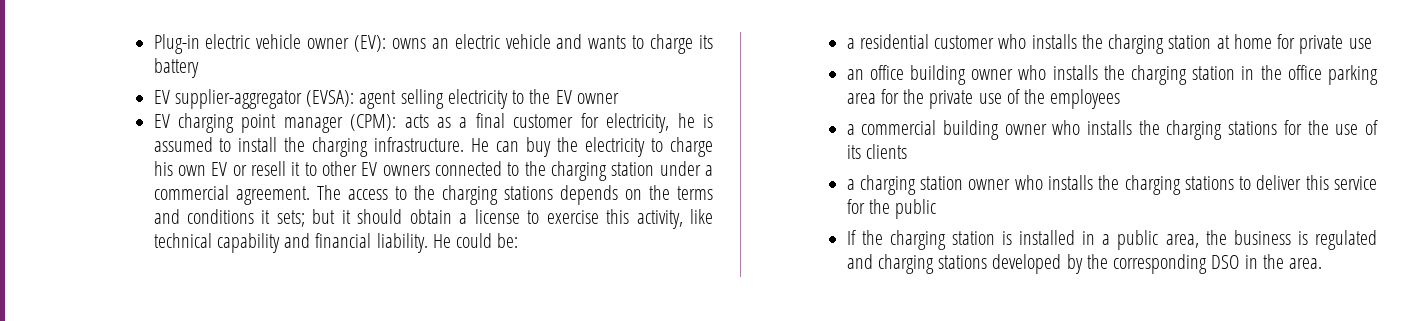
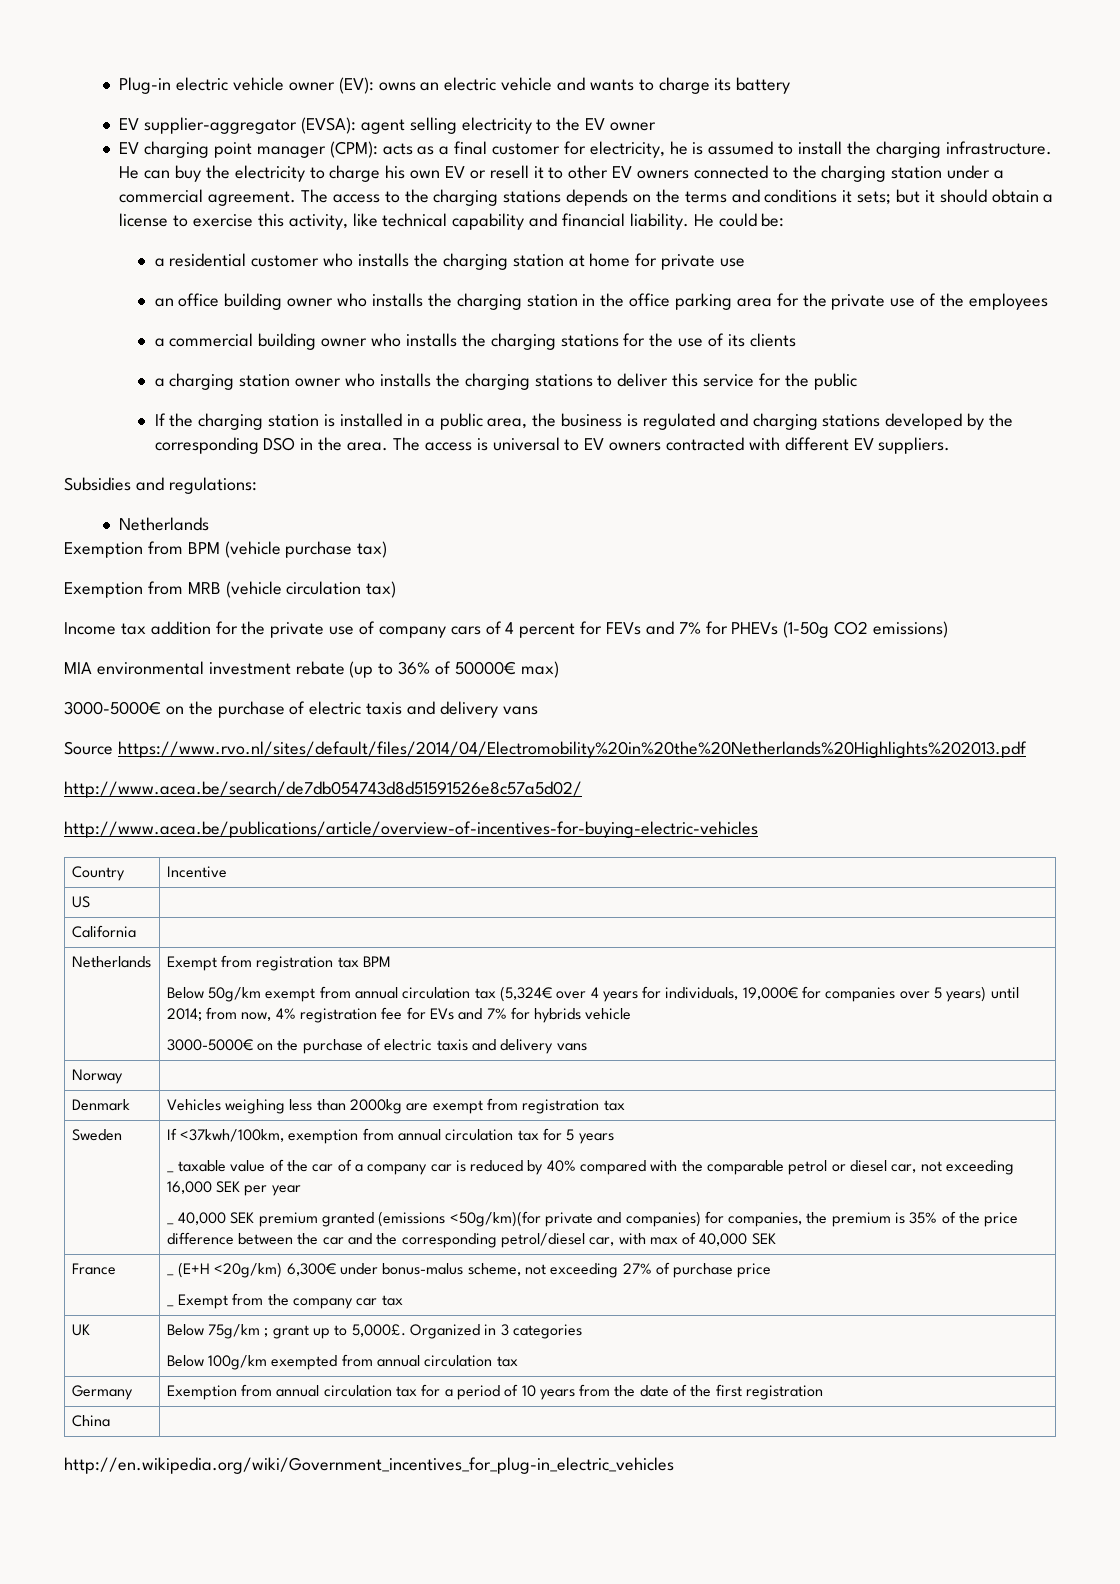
+ The access is universal to EV owners contracted with different EV suppliers.
+ Subsidies and regulations:
+ Netherlands
+ Exemption from BPM (vehicle purchase tax)
+ Exemption from MRB (vehicle circulation tax)
+ Income tax addition for the private use of company cars of 4 percent for FEVs and 7% for PHEVs (1-50g CO2 emissions)
+ MIA environmental investment rebate (up to 36% of 50000€ max)
+ 3000-5000€ on the purchase of electric taxis and delivery vans
+ Source https://www.rvo.nl/sites/default/files/2014/04/Electromobility%20in%20the%20Netherlands%20Highlights%202013.pdf
+ http://www.acea.be/search/de7db054743d8d51591526e8c57a5d02/
+ http://www.acea.be/publications/article/overview-of-incentives-for-buying-electric-vehicles
+ Country | Incentive
+ US |
+ California |
+ Netherlands | Exempt from registration tax BPM
+ Below 50g/km exempt from annual circulation tax (5,324€ over 4 years for individuals, 19,000€ for companies over 5 years) until 2014; from now, 4% registration fee for EVs and 7% for hybrids vehicle
+ 3000-5000€ on the purchase of electric taxis and delivery vans
+ Norway |
+ Denmark | Vehicles weighing less than 2000kg are exempt from registration tax
+ Sweden | If <37kwh/100km, exemption from annual circulation tax for 5 years
+ _ taxable value of the car of a company car is reduced by 40% compared with the comparable petrol or diesel car, not exceeding 16,000 SEK per year
+ _ 40,000 SEK premium granted (emissions <50g/km)(for private and companies) for companies, the premium is 35% of the price difference between the car and the corresponding petrol/diesel car, with max of 40,000 SEK
+ France | _ (E+H <20g/km) 6,300€ under bonus-malus scheme, not exceeding 27% of purchase price
+ _ Exempt from the company car tax
+ UK | Below 75g/km ; grant up to 5,000£. Organized in 3 categories
+ Below 100g/km exempted from annual circulation tax
+ Germany | Exemption from annual circulation tax for a period of 10 years from the date of the first registration
+ China |
+ http://en.wikipedia.org/wiki/Government_incentives_for_plug-in_electric_vehicles

